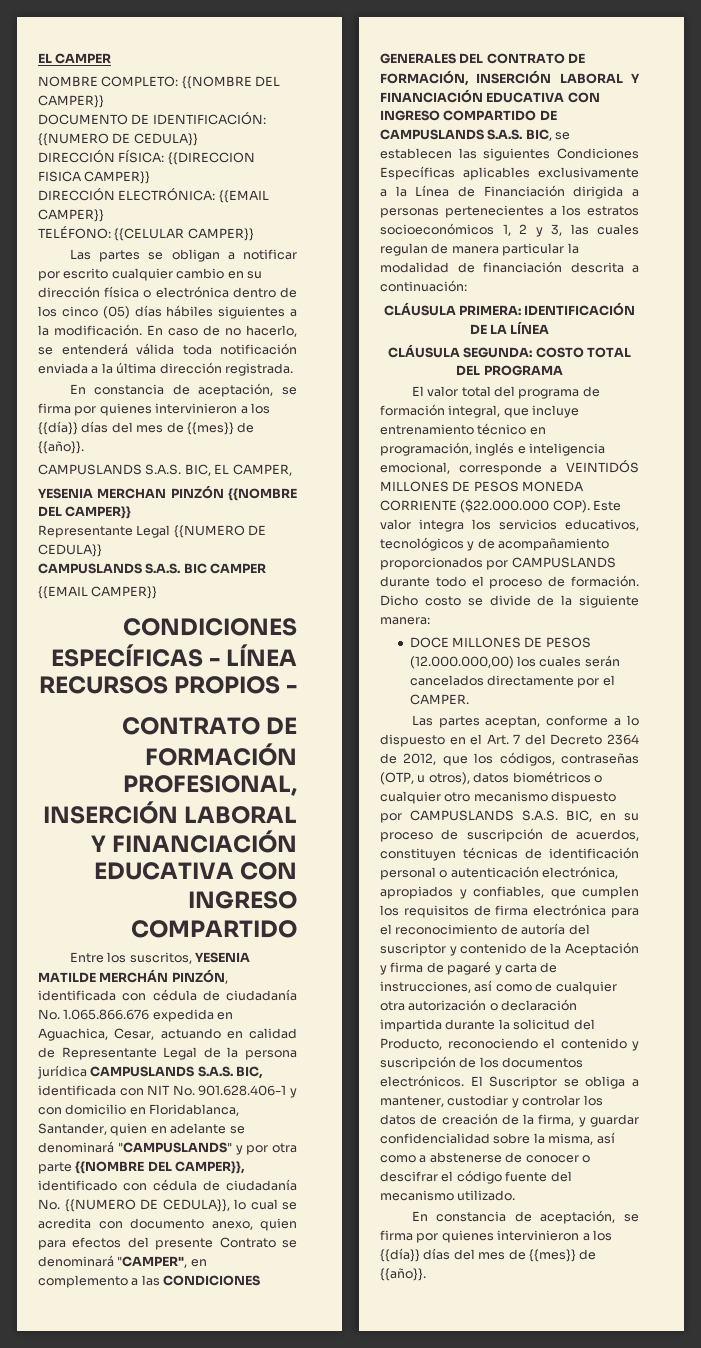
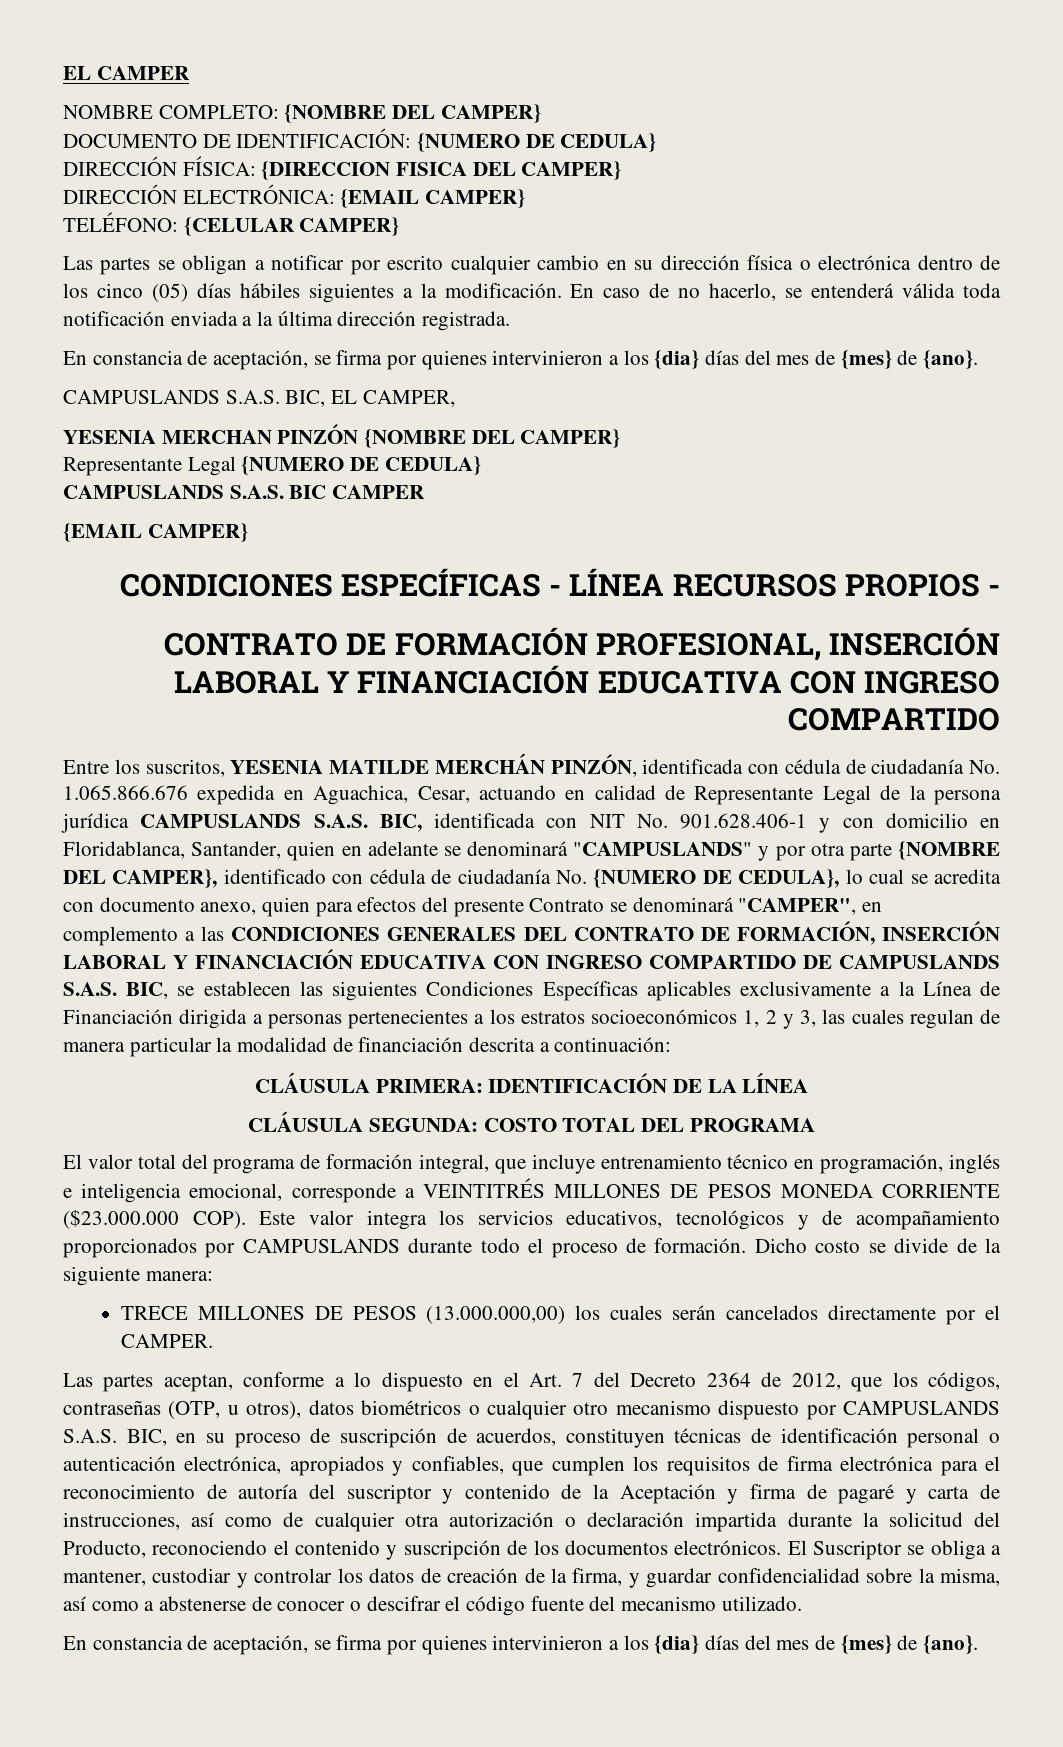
- NOMBRE COMPLETO: {{NOMBRE DEL CAMPER}}
+ NOMBRE COMPLETO: {NOMBRE DEL CAMPER}
- DOCUMENTO DE IDENTIFICACIÓN: {{NUMERO DE CEDULA}}
+ DOCUMENTO DE IDENTIFICACIÓN: {NUMERO DE CEDULA}
- DIRECCIÓN FÍSICA: {{DIRECCION FISICA CAMPER}}
+ DIRECCIÓN FÍSICA: {DIRECCION FISICA DEL CAMPER}
- DIRECCIÓN ELECTRÓNICA: {{EMAIL CAMPER}}
+ DIRECCIÓN ELECTRÓNICA: {EMAIL CAMPER}
- TELÉFONO: {{CELULAR CAMPER}}
+ TELÉFONO: {CELULAR CAMPER}
  En caso de no hacerlo, se entenderá válida toda notificación enviada a la última dirección registrada.
- En constancia de aceptación, se firma por quienes intervinieron a los {{día}} días del mes de {{mes}} de {{año}}.
+ En constancia de aceptación, se firma por quienes intervinieron a los {dia} días del mes de {mes} de {ano}.
- YESENIA MERCHAN PINZÓN {{NOMBRE DEL CAMPER}}
- Representante Legal {{NUMERO DE CEDULA}}
+ YESENIA MERCHAN PINZÓN {NOMBRE DEL CAMPER}
+ Representante Legal {NUMERO DE CEDULA}
  CAMPUSLANDS S.A.S. BIC CAMPER
- {{EMAIL CAMPER}}
+ {EMAIL CAMPER}
- Entre los suscritos, YESENIA MATILDE MERCHÁN PINZÓN, identificada con cédula de ciudadanía No. 1.065.866.676 expedida en Aguachica, Cesar, actuando en calidad de Representante Legal de la persona jurídica CAMPUSLANDS S.A.S. BIC, identificada con NIT No. 901.628.406-1 y con domicilio en Floridablanca, Santander, quien en adelante se denominará "CAMPUSLANDS" y por otra parte {{NOMBRE DEL CAMPER}}, identificado con cédula de ciudadanía No. {{NUMERO DE CEDULA}}, lo cual se acredita con documento anexo, quien para efectos del presente Contrato se denominará "CAMPER", en complemento a las CONDICIONES GENERALES DEL CONTRATO DE FORMACIÓN, INSERCIÓN LABORAL Y FINANCIACIÓN EDUCATIVA CON INGRESO COMPARTIDO DE CAMPUSLANDS S.A.S. BIC, se establecen las siguientes Condiciones Específicas aplicables exclusivamente a la Línea de Financiación dirigida a personas pertenecientes a los estratos socioeconómicos 1, 2 y 3, las cuales regulan de manera particular la modalidad de financiación descrita a continuación:
+ Entre los suscritos, YESENIA MATILDE MERCHÁN PINZÓN, identificada con cédula de ciudadanía No. 1.065.866.676 expedida en Aguachica, Cesar, actuando en calidad de Representante Legal de la persona jurídica CAMPUSLANDS S.A.S. BIC, identificada con NIT No. 901.628.406-1 y con domicilio en Floridablanca, Santander, quien en adelante se denominará "CAMPUSLANDS" y por otra parte {NOMBRE DEL CAMPER}, identificado con cédula de ciudadanía No. {NUMERO DE CEDULA}, lo cual se acredita con documento anexo, quien para efectos del presente Contrato se denominará "CAMPER", en complemento a las CONDICIONES GENERALES DEL CONTRATO DE FORMACIÓN, INSERCIÓN LABORAL Y FINANCIACIÓN EDUCATIVA CON INGRESO COMPARTIDO DE CAMPUSLANDS S.A.S. BIC, se establecen las siguientes Condiciones Específicas aplicables exclusivamente a la Línea de Financiación dirigida a personas pertenecientes a los estratos socioeconómicos 1, 2 y 3, las cuales regulan de manera particular la modalidad de financiación descrita a continuación:
- El valor total del programa de formación integral, que incluye entrenamiento técnico en programación, inglés e inteligencia emocional, corresponde a VEINTIDÓS MILLONES DE PESOS MONEDA CORRIENTE ($22.000.000 COP).
+ El valor total del programa de formación integral, que incluye entrenamiento técnico en programación, inglés e inteligencia emocional, corresponde a VEINTITRÉS MILLONES DE PESOS MONEDA CORRIENTE ($23.000.000 COP).
- DOCE MILLONES DE PESOS (12.000.000,00) los cuales serán cancelados directamente por el CAMPER.
+ TRECE MILLONES DE PESOS (13.000.000,00) los cuales serán cancelados directamente por el CAMPER.
  El Suscriptor se obliga a mantener, custodiar y controlar los datos de creación de la firma, y guardar confidencialidad sobre la misma, así como a abstenerse de conocer o descifrar el código fuente del mecanismo utilizado.
- En constancia de aceptación, se firma por quienes intervinieron a los {{día}} días del mes de {{mes}} de {{año}}.
+ En constancia de aceptación, se firma por quienes intervinieron a los {dia} días del mes de {mes} de {ano}.

